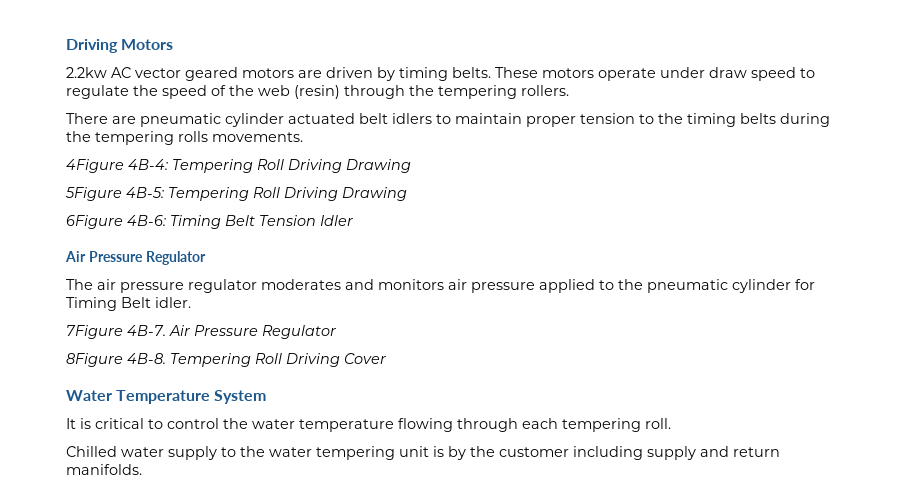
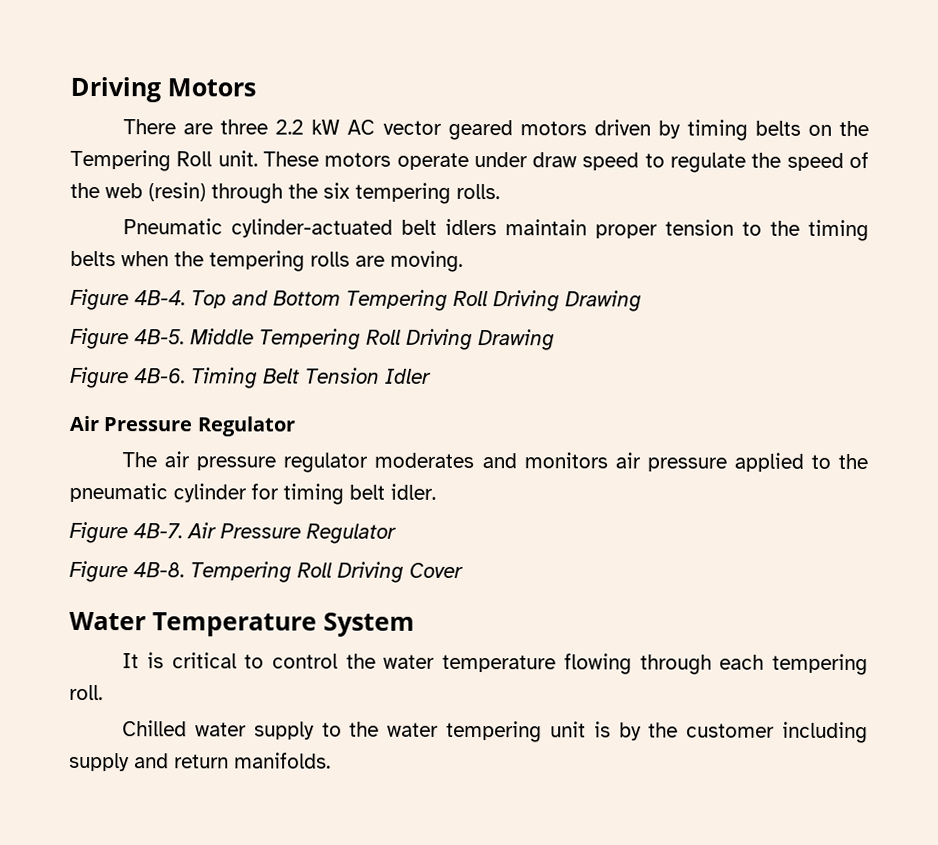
- 2.2kw AC vector geared motors are driven by timing belts.
+ There are three 2.2 kW AC vector geared motors driven by timing belts on the Tempering Roll unit.
- These motors operate under draw speed to regulate the speed of the web (resin) through the tempering rollers.
- There are pneumatic cylinder actuated belt idlers to maintain proper tension to the timing belts during the tempering rolls movements.
- 4Figure 4B-4: Tempering Roll Driving Drawing
- 5Figure 4B-5: Tempering Roll Driving Drawing
- 6Figure 4B-6: Timing Belt Tension Idler
+ These motors operate under draw speed to regulate the speed of the web (resin) through the six tempering rolls.
+ Pneumatic cylinder-actuated belt idlers maintain proper tension to the timing belts when the tempering rolls are moving.
+ Figure 4B-4. Top and Bottom Tempering Roll Driving Drawing
+ Figure 4B-5. Middle Tempering Roll Driving Drawing
+ Figure 4B-6. Timing Belt Tension Idler
- The air pressure regulator moderates and monitors air pressure applied to the pneumatic cylinder for Timing Belt idler.
+ The air pressure regulator moderates and monitors air pressure applied to the pneumatic cylinder for timing belt idler.
- 7Figure 4B-7.
+ Figure 4B-7.
- 8Figure 4B-8.
+ Figure 4B-8.

